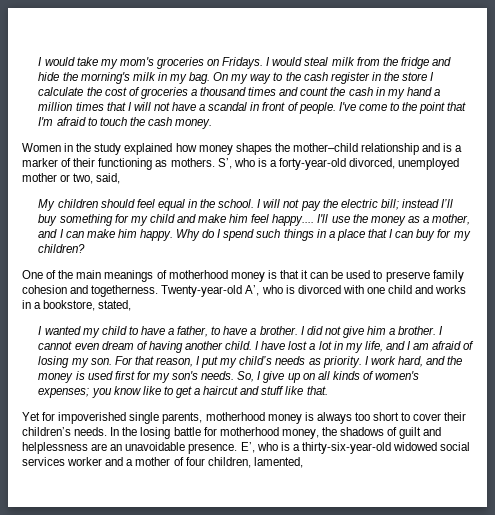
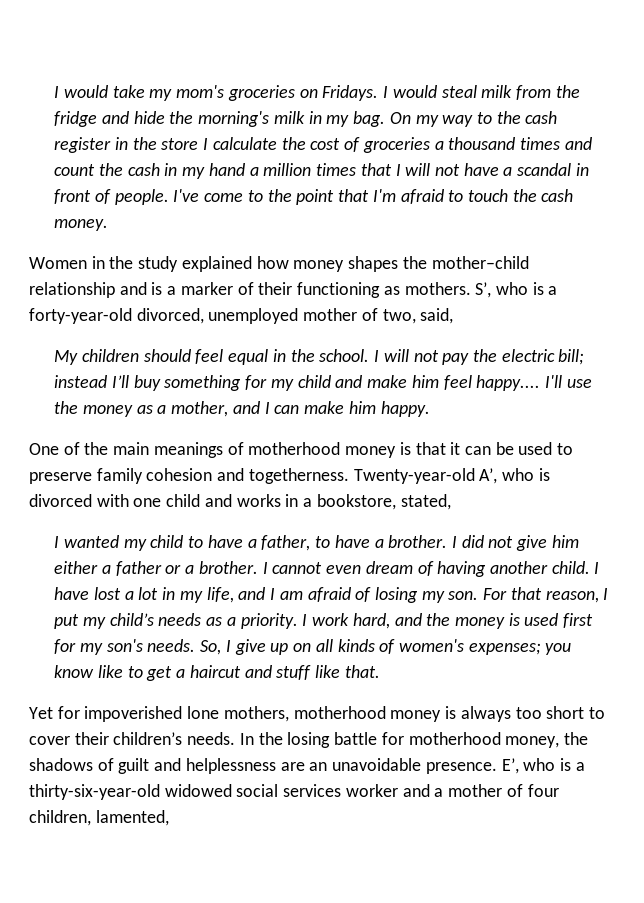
- S’, who is a forty-year-old divorced, unemployed mother or two, said,
+ S’, who is a forty-year-old divorced, unemployed mother of two, said,
- Why do I spend such things in a place that I can buy for my children?
- I did not give him a brother.
+ I did not give him either a father or a brother.
- For that reason, I put my child’s needs as priority.
+ For that reason, I put my child’s needs as a priority.
- Yet for impoverished single parents, motherhood money is always too short to cover their children’s needs.
+ Yet for impoverished lone mothers, motherhood money is always too short to cover their children’s needs.

